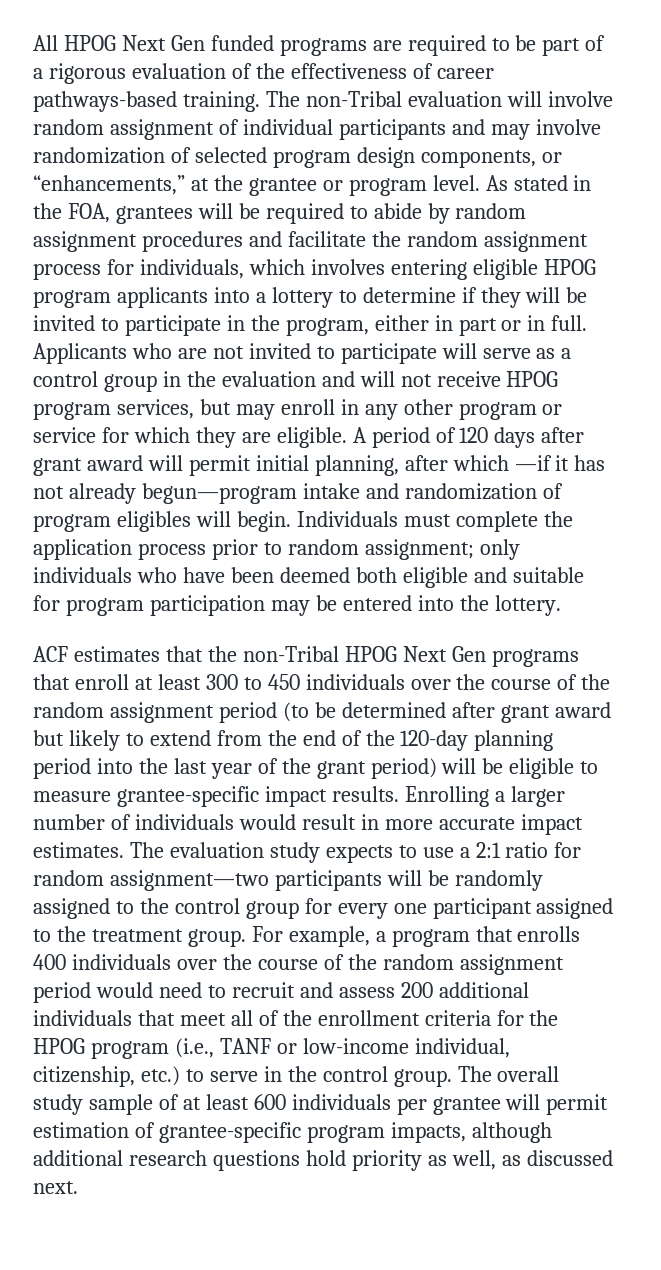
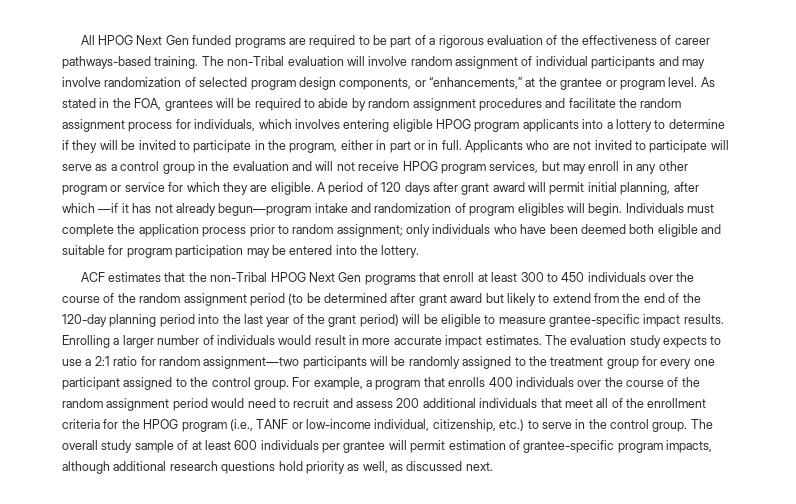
- The evaluation study expects to use a 2:1 ratio for random assignment—two participants will be randomly assigned to the control group for every one participant assigned to the treatment group.
+ The evaluation study expects to use a 2:1 ratio for random assignment—two participants will be randomly assigned to the treatment group for every one participant assigned to the control group.

